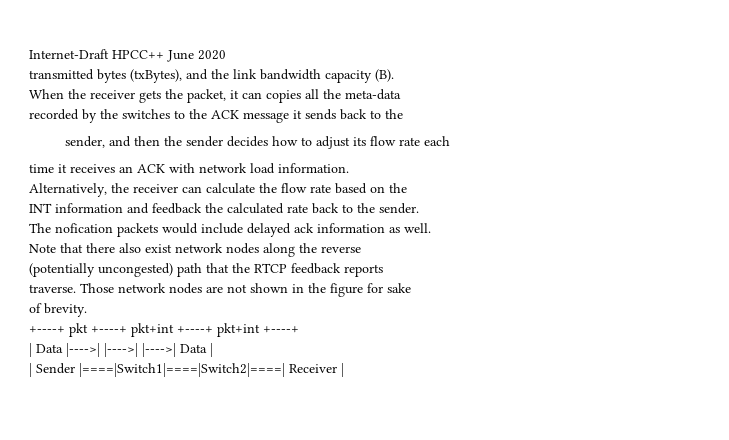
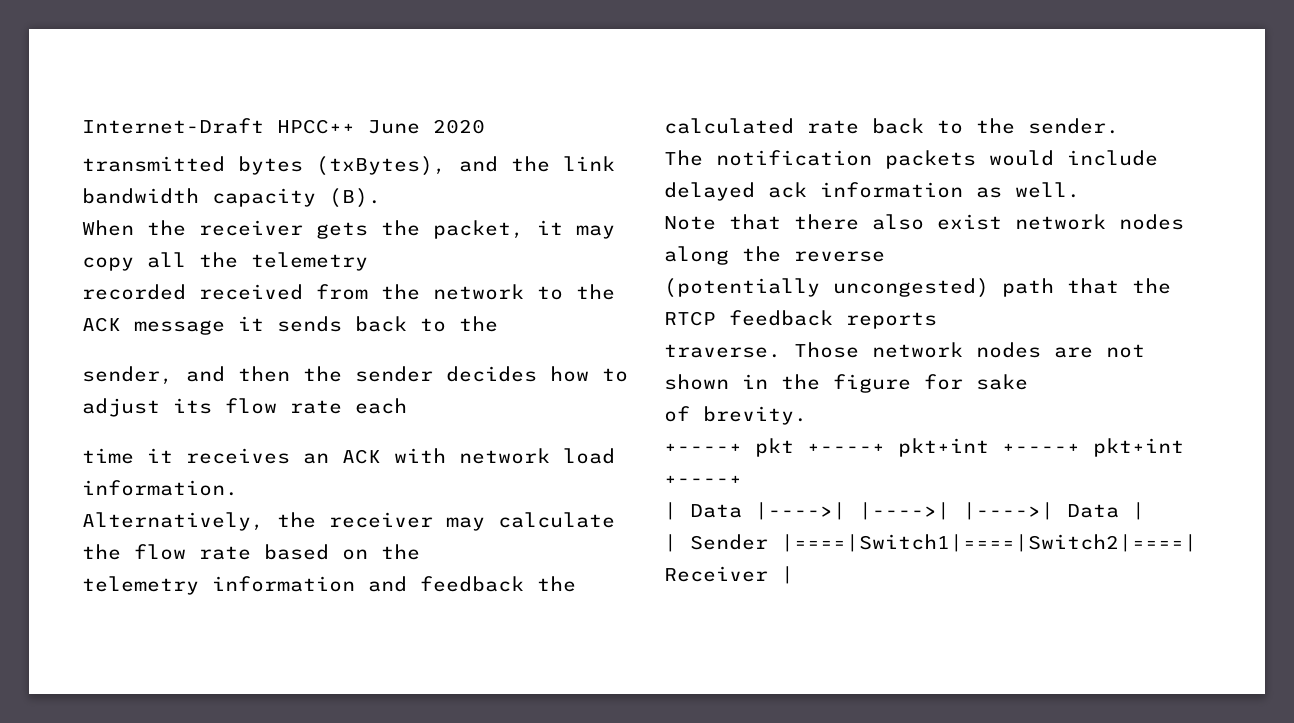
- When the receiver gets the packet, it can copies all the meta-data
+ When the receiver gets the packet, it may copy all the telemetry
- recorded by the switches to the ACK message it sends back to the
+ recorded received from the network to the ACK message it sends back to the
- Alternatively, the receiver can calculate the flow rate based on the
+ Alternatively, the receiver may calculate the flow rate based on the
- INT information and feedback the calculated rate back to the sender.
+ telemetry information and feedback the calculated rate back to the sender.
- The nofication packets would include delayed ack information as well.
+ The notification packets would include delayed ack information as well.

